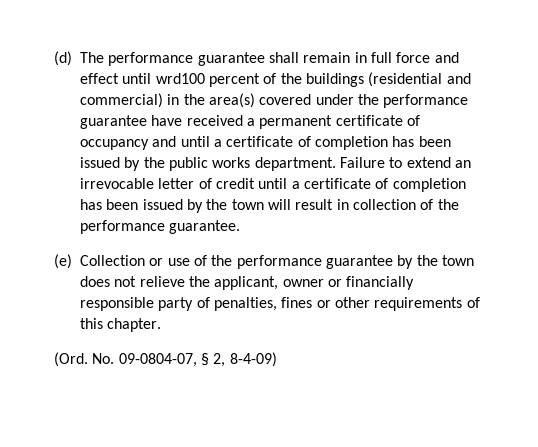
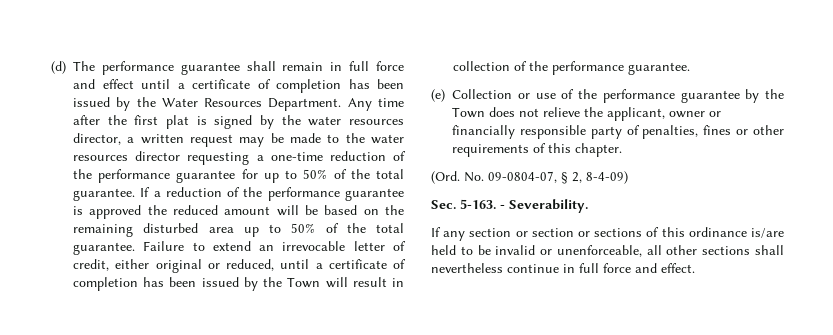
- (d) The performance guarantee shall remain in full force and effect until wrd100 percent of the buildings (residential and commercial) in the area(s) covered under the performance guarantee have received a permanent certificate of occupancy and until a certificate of completion has been issued by the public works department. Failure to extend an irrevocable letter of credit until a certificate of completion has been issued by the town will result in collection of the performance guarantee.
+ (d) The performance guarantee shall remain in full force and effect until a certificate of completion has been issued by the Water Resources Department. Any time after the first plat is signed by the water resources director, a written request may be made to the water resources director requesting a one-time reduction of the performance guarantee for up to 50% of the total guarantee. If a reduction of the performance guarantee is approved the reduced amount will be based on the remaining disturbed area up to 50% of the total guarantee. Failure to extend an irrevocable letter of credit, either original or reduced, until a certificate of completion has been issued by the Town will result in collection of the performance guarantee.
- (e) Collection or use of the performance guarantee by the town does not relieve the applicant, owner or financially responsible party of penalties, fines or other requirements of this chapter.
+ (e) Collection or use of the performance guarantee by the Town does not relieve the applicant, owner or financially responsible party of penalties, fines or other requirements of this chapter.
+ Sec. 5-163. - Severability.
+ If any section or section or sections of this ordinance is/are held to be invalid or unenforceable, all other sections shall nevertheless continue in full force and effect.

